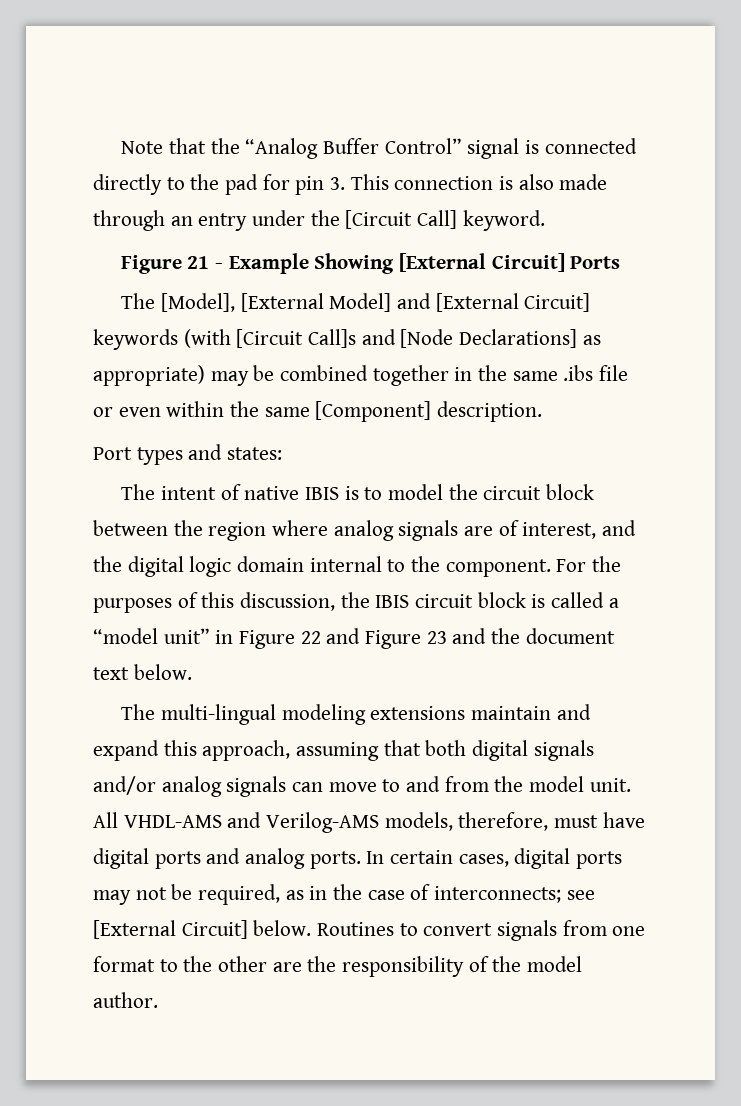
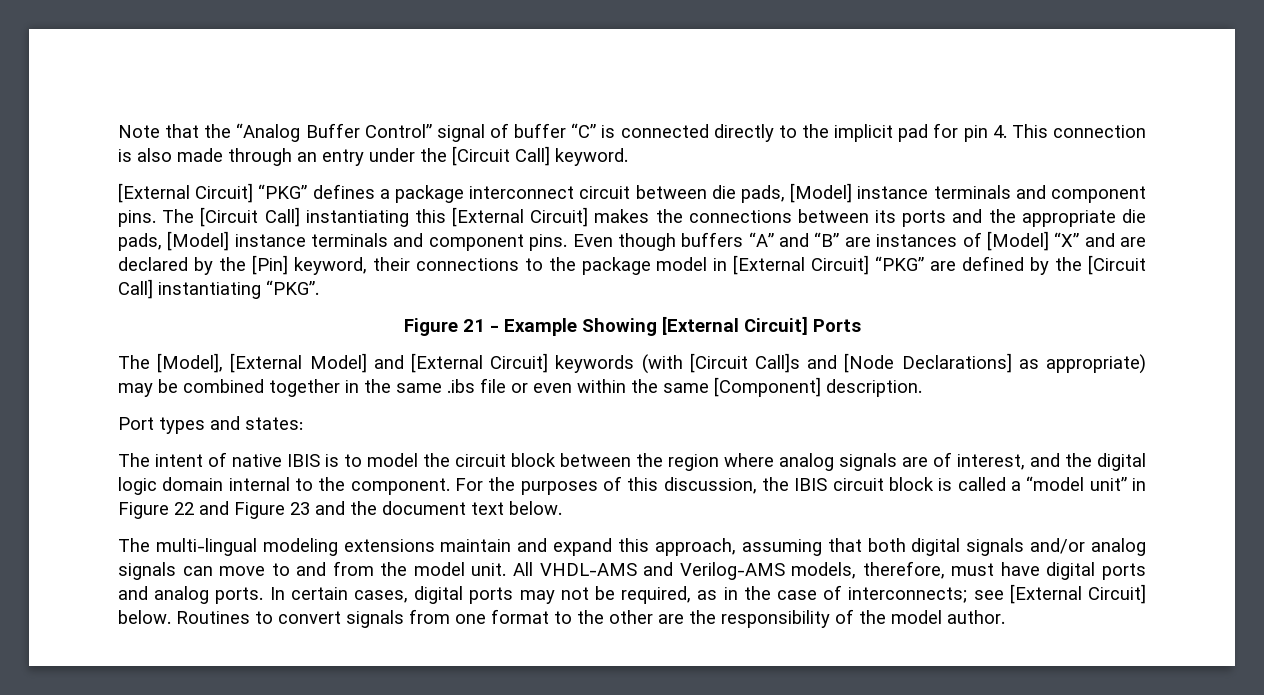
- Note that the “Analog Buffer Control” signal is connected directly to the pad for pin 3. This connection is also made through an entry under the [Circuit Call] keyword.
+ Note that the “Analog Buffer Control” signal of buffer “C” is connected directly to the implicit pad for pin 4. This connection is also made through an entry under the [Circuit Call] keyword.
+ [External Circuit] “PKG” defines a package interconnect circuit between die pads, [Model] instance terminals and component pins. The [Circuit Call] instantiating this [External Circuit] makes the connections between its ports and the appropriate die pads, [Model] instance terminals and component pins. Even though buffers “A” and “B” are instances of [Model] “X” and are declared by the [Pin] keyword, their connections to the package model in [External Circuit] “PKG” are defined by the [Circuit Call] instantiating “PKG”.

